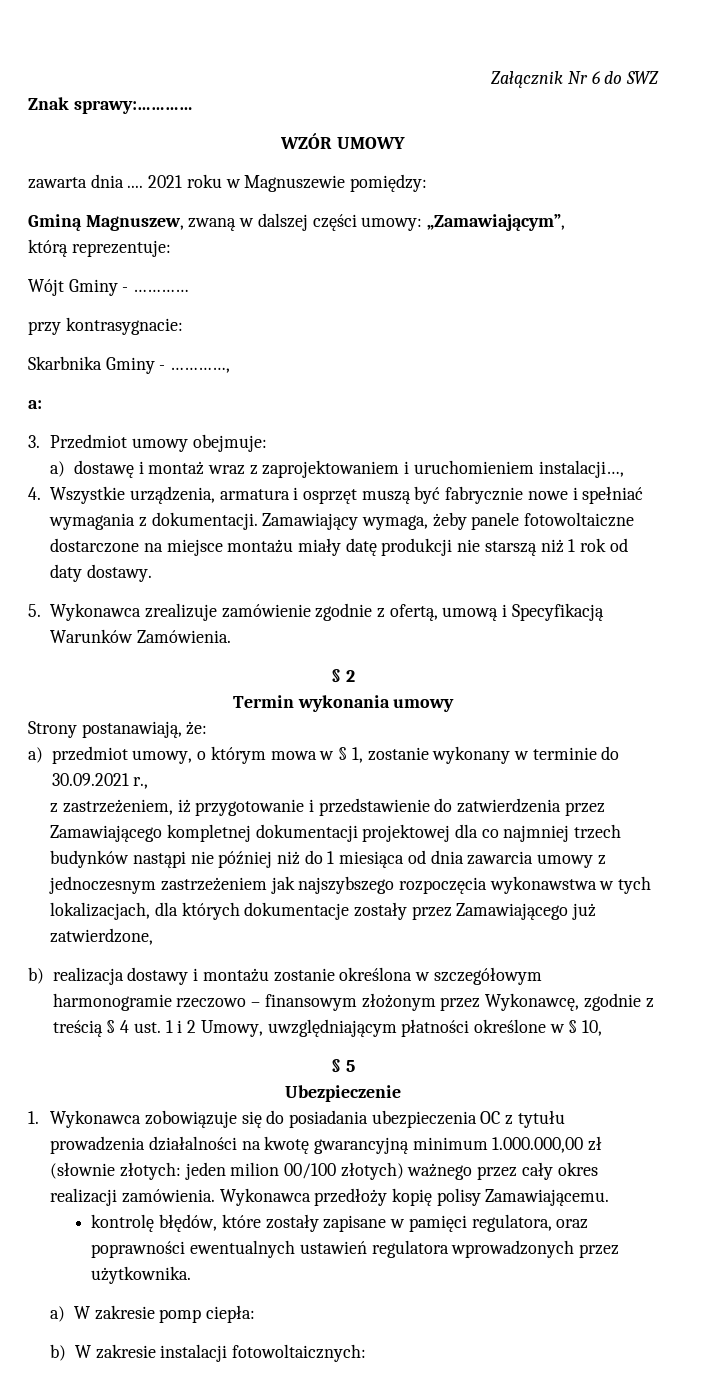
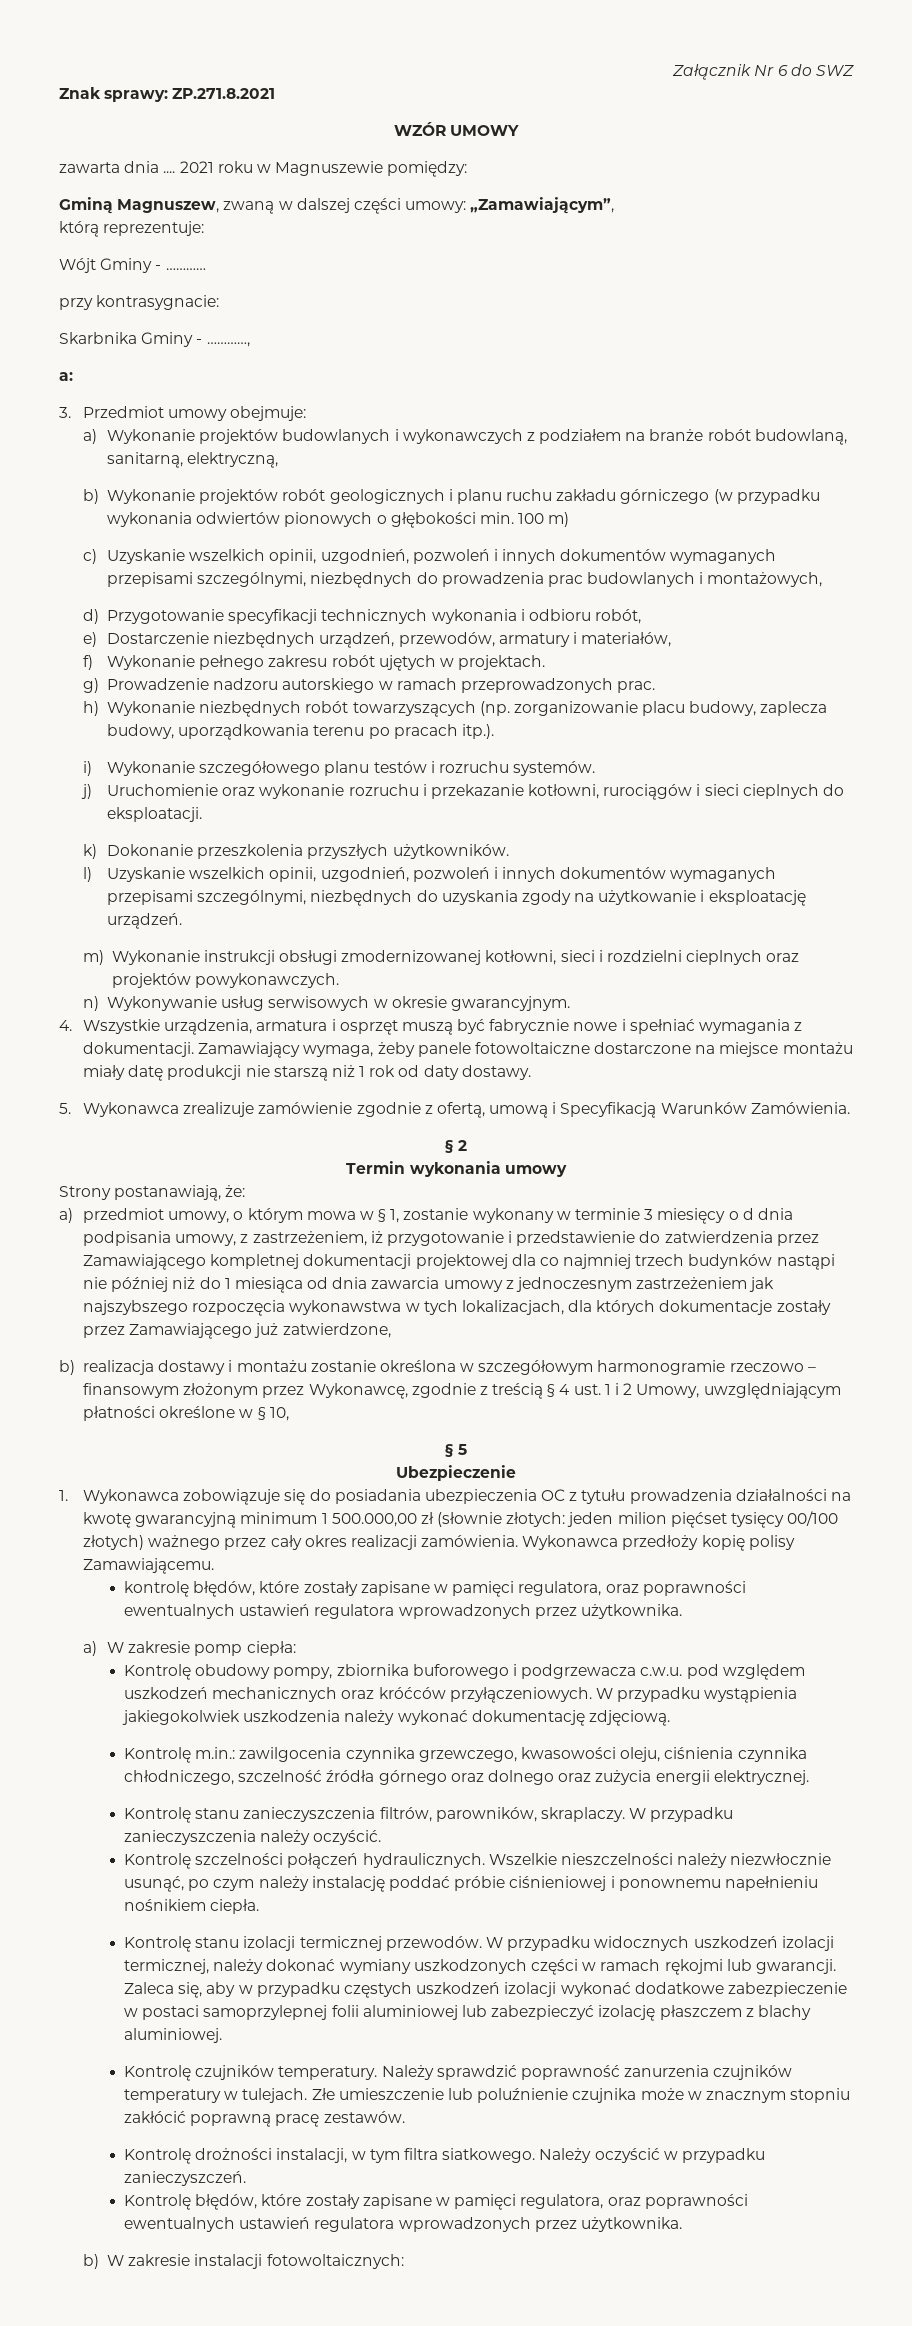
- Znak sprawy:…………
+ Znak sprawy: ZP.271.8.2021
- a) dostawę i montaż wraz z zaprojektowaniem i uruchomieniem instalacji…,
+ a) Wykonanie projektów budowlanych i wykonawczych z podziałem na branże robót budowlaną, sanitarną, elektryczną,
+ b) Wykonanie projektów robót geologicznych i planu ruchu zakładu górniczego (w przypadku wykonania odwiertów pionowych o głębokości min. 100 m)
+ c) Uzyskanie wszelkich opinii, uzgodnień, pozwoleń i innych dokumentów wymaganych przepisami szczególnymi, niezbędnych do prowadzenia prac budowlanych i montażowych,
+ d) Przygotowanie specyfikacji technicznych wykonania i odbioru robót,
+ e) Dostarczenie niezbędnych urządzeń, przewodów, armatury i materiałów,
+ f) Wykonanie pełnego zakresu robót ujętych w projektach.
+ g) Prowadzenie nadzoru autorskiego w ramach przeprowadzonych prac.
+ h) Wykonanie niezbędnych robót towarzyszących (np. zorganizowanie placu budowy, zaplecza budowy, uporządkowania terenu po pracach itp.).
+ i) Wykonanie szczegółowego planu testów i rozruchu systemów.
+ j) Uruchomienie oraz wykonanie rozruchu i przekazanie kotłowni, rurociągów i sieci cieplnych do eksploatacji.
+ k) Dokonanie przeszkolenia przyszłych użytkowników.
+ l) Uzyskanie wszelkich opinii, uzgodnień, pozwoleń i innych dokumentów wymaganych przepisami szczególnymi, niezbędnych do uzyskania zgody na użytkowanie i eksploatację urządzeń.
+ m) Wykonanie instrukcji obsługi zmodernizowanej kotłowni, sieci i rozdzielni cieplnych oraz projektów powykonawczych.
+ n) Wykonywanie usług serwisowych w okresie gwarancyjnym.
- a) przedmiot umowy, o którym mowa w § 1, zostanie wykonany w terminie do 30.09.2021 r.,
- z zastrzeżeniem, iż przygotowanie i przedstawienie do zatwierdzenia przez Zamawiającego kompletnej dokumentacji projektowej dla co najmniej trzech budynków nastąpi nie później niż do 1 miesiąca od dnia zawarcia umowy z jednoczesnym zastrzeżeniem jak najszybszego rozpoczęcia wykonawstwa w tych lokalizacjach, dla których dokumentacje zostały przez Zamawiającego już zatwierdzone,
+ a) przedmiot umowy, o którym mowa w § 1, zostanie wykonany w terminie 3 miesięcy o d dnia podpisania umowy, z zastrzeżeniem, iż przygotowanie i przedstawienie do zatwierdzenia przez Zamawiającego kompletnej dokumentacji projektowej dla co najmniej trzech budynków nastąpi nie później niż do 1 miesiąca od dnia zawarcia umowy z jednoczesnym zastrzeżeniem jak najszybszego rozpoczęcia wykonawstwa w tych lokalizacjach, dla których dokumentacje zostały przez Zamawiającego już zatwierdzone,
- 1. Wykonawca zobowiązuje się do posiadania ubezpieczenia OC z tytułu prowadzenia działalności na kwotę gwarancyjną minimum 1.000.000,00 zł (słownie złotych: jeden milion 00/100 złotych) ważnego przez cały okres realizacji zamówienia.
+ 1. Wykonawca zobowiązuje się do posiadania ubezpieczenia OC z tytułu prowadzenia działalności na kwotę gwarancyjną minimum 1 500.000,00 zł (słownie złotych: jeden milion pięćset tysięcy 00/100 złotych) ważnego przez cały okres realizacji zamówienia.
+ Kontrolę obudowy pompy, zbiornika buforowego i podgrzewacza c.w.u. pod względem uszkodzeń mechanicznych oraz króćców przyłączeniowych. W przypadku wystąpienia jakiegokolwiek uszkodzenia należy wykonać dokumentację zdjęciową.
+ Kontrolę m.in.: zawilgocenia czynnika grzewczego, kwasowości oleju, ciśnienia czynnika chłodniczego, szczelność źródła górnego oraz dolnego oraz zużycia energii elektrycznej.
+ Kontrolę stanu zanieczyszczenia filtrów, parowników, skraplaczy. W przypadku zanieczyszczenia należy oczyścić.
+ Kontrolę szczelności połączeń hydraulicznych. Wszelkie nieszczelności należy niezwłocznie usunąć, po czym należy instalację poddać próbie ciśnieniowej i ponownemu napełnieniu nośnikiem ciepła.
+ Kontrolę stanu izolacji termicznej przewodów. W przypadku widocznych uszkodzeń izolacji termicznej, należy dokonać wymiany uszkodzonych części w ramach rękojmi lub gwarancji. Zaleca się, aby w przypadku częstych uszkodzeń izolacji wykonać dodatkowe zabezpieczenie w postaci samoprzylepnej folii aluminiowej lub zabezpieczyć izolację płaszczem z blachy aluminiowej.
+ Kontrolę czujników temperatury. Należy sprawdzić poprawność zanurzenia czujników temperatury w tulejach. Złe umieszczenie lub poluźnienie czujnika może w znacznym stopniu zakłócić poprawną pracę zestawów.
+ Kontrolę drożności instalacji, w tym filtra siatkowego. Należy oczyścić w przypadku zanieczyszczeń.
+ Kontrolę błędów, które zostały zapisane w pamięci regulatora, oraz poprawności ewentualnych ustawień regulatora wprowadzonych przez użytkownika.

